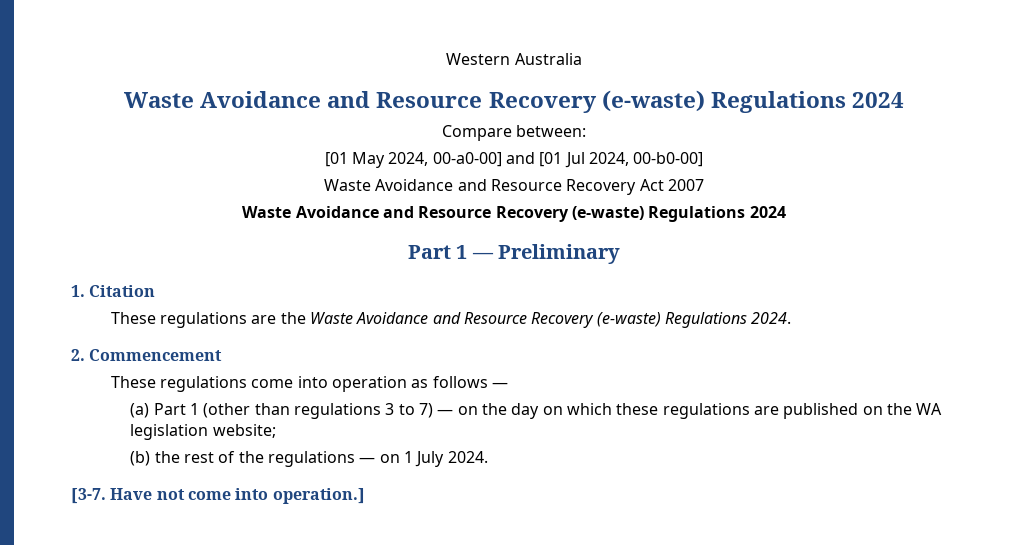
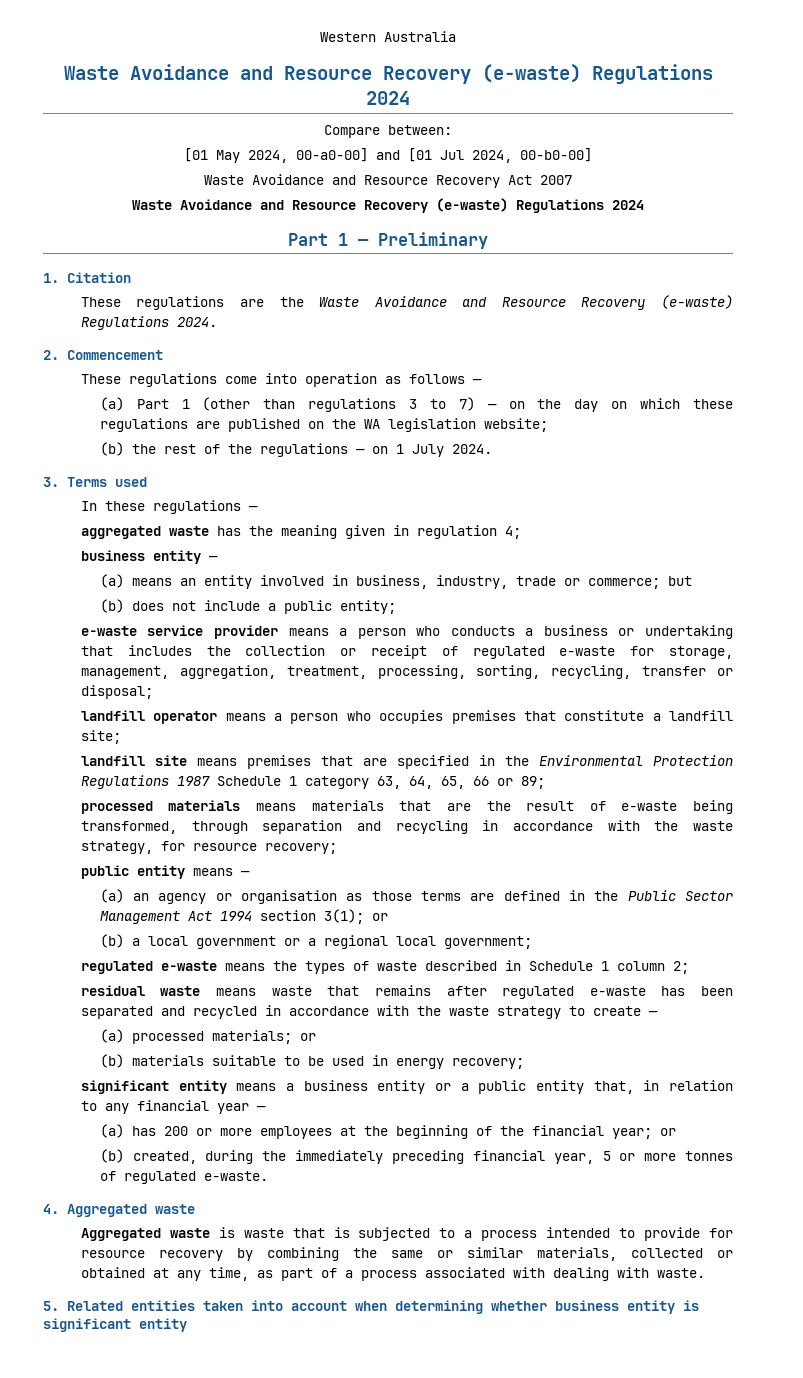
- [3-7. Have not come into operation.]
+ 3. Terms used
+ In these regulations —
+ aggregated waste has the meaning given in regulation 4;
+ business entity —
+ (a) means an entity involved in business, industry, trade or commerce; but
+ (b) does not include a public entity;
+ e-waste service provider means a person who conducts a business or undertaking that includes the collection or receipt of regulated e-waste for storage, management, aggregation, treatment, processing, sorting, recycling, transfer or disposal;
+ landfill operator means a person who occupies premises that constitute a landfill site;
+ landfill site means premises that are specified in the Environmental Protection Regulations 1987 Schedule 1 category 63, 64, 65, 66 or 89;
+ processed materials means materials that are the result of e-waste being transformed, through separation and recycling in accordance with the waste strategy, for resource recovery;
+ public entity means —
+ (a) an agency or organisation as those terms are defined in the Public Sector Management Act 1994 section 3(1); or
+ (b) a local government or a regional local government;
+ regulated e-waste means the types of waste described in Schedule 1 column 2;
+ residual waste means waste that remains after regulated e-waste has been separated and recycled in accordance with the waste strategy to create —
+ (a) processed materials; or
+ (b) materials suitable to be used in energy recovery;
+ significant entity means a business entity or a public entity that, in relation to any financial year —
+ (a) has 200 or more employees at the beginning of the financial year; or
+ (b) created, during the immediately preceding financial year, 5 or more tonnes of regulated e-waste.
+ 4. Aggregated waste
+ Aggregated waste is waste that is subjected to a process intended to provide for resource recovery by combining the same or similar materials, collected or obtained at any time, as part of a process associated with dealing with waste.
+ 5. Related entities taken into account when determining whether business entity is significant entity

